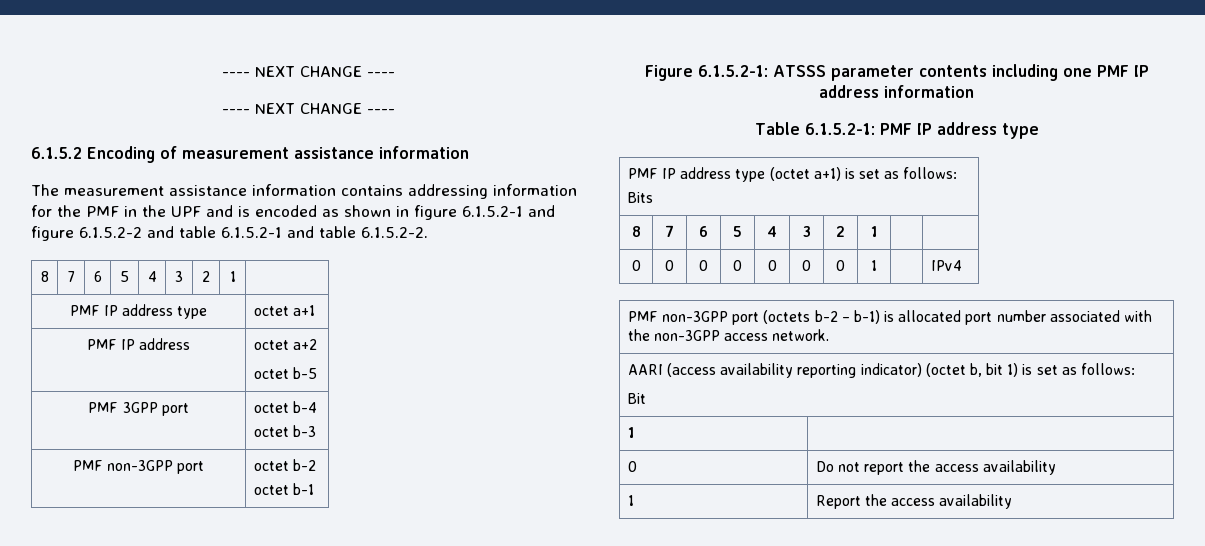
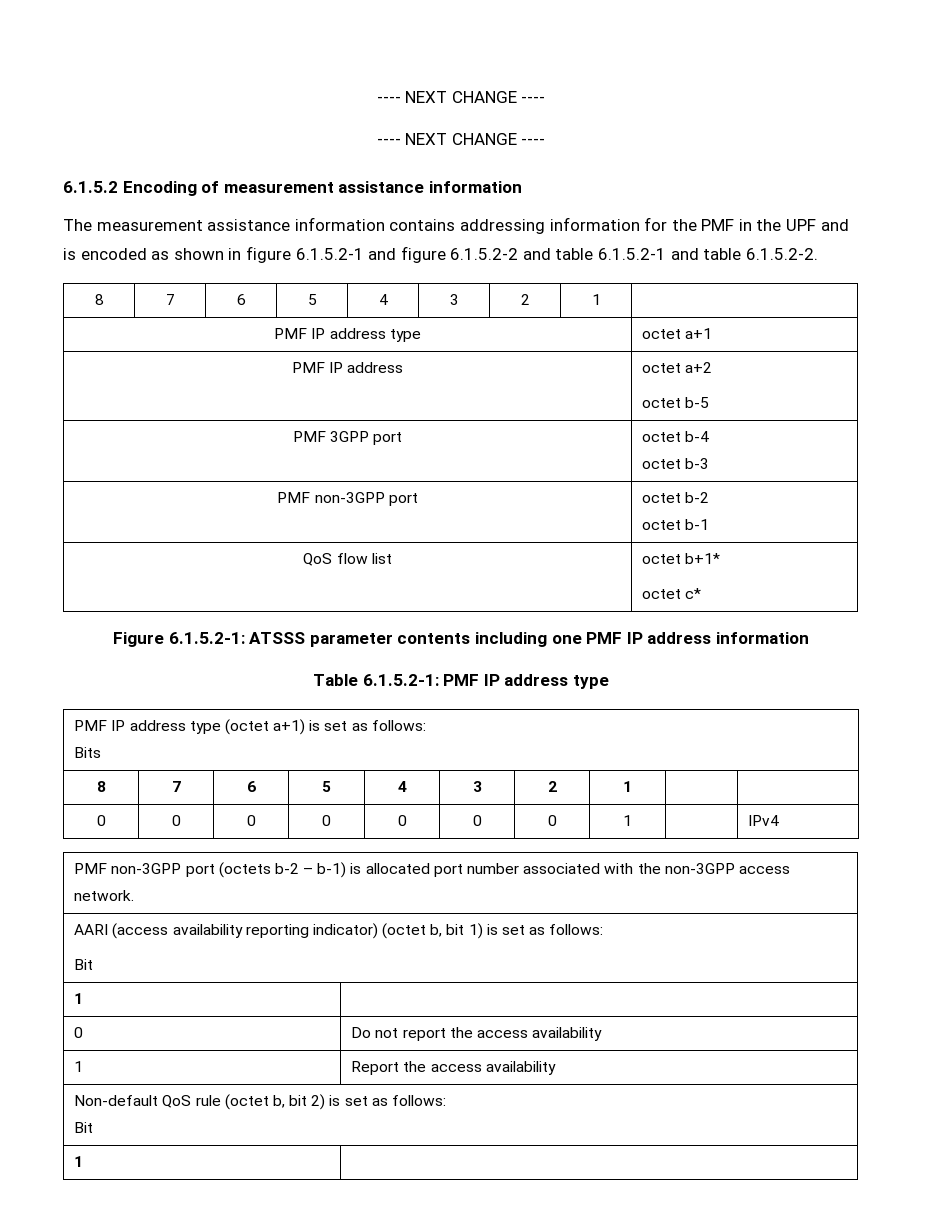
+ QoS flow list | octet b+1*
+ octet c*
+ Non-default QoS rule (octet b, bit 2) is set as follows:
+ Bit
+ 1 |

